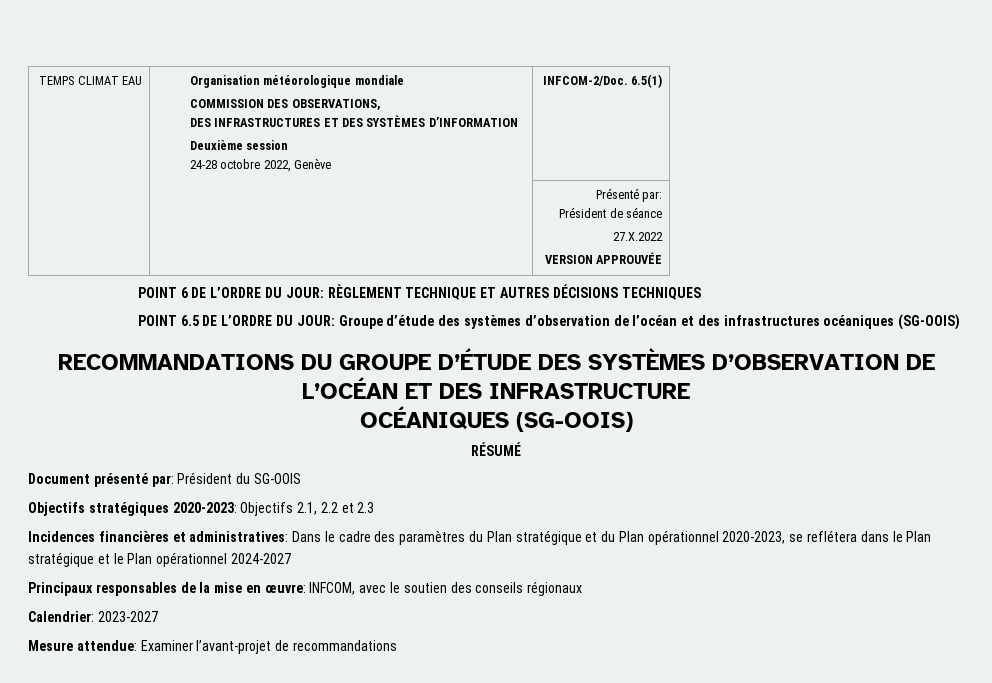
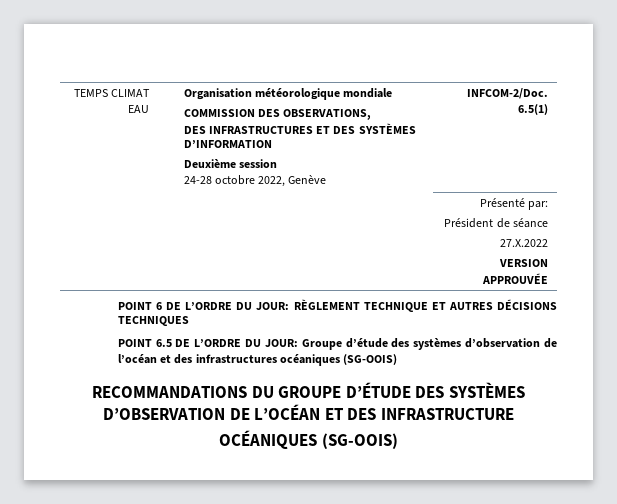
- RÉSUMÉ
- Document présenté par: Président du SG-OOIS
- Objectifs stratégiques 2020-2023: Objectifs 2.1, 2.2 et 2.3
- Incidences financières et administratives: Dans le cadre des paramètres du Plan stratégique et du Plan opérationnel 2020-2023, se reflétera dans le Plan stratégique et le Plan opérationnel 2024-2027
- Principaux responsables de la mise en œuvre: INFCOM, avec le soutien des conseils régionaux
- Calendrier: 2023-2027
- Mesure attendue: Examiner l’avant-projet de recommandations

